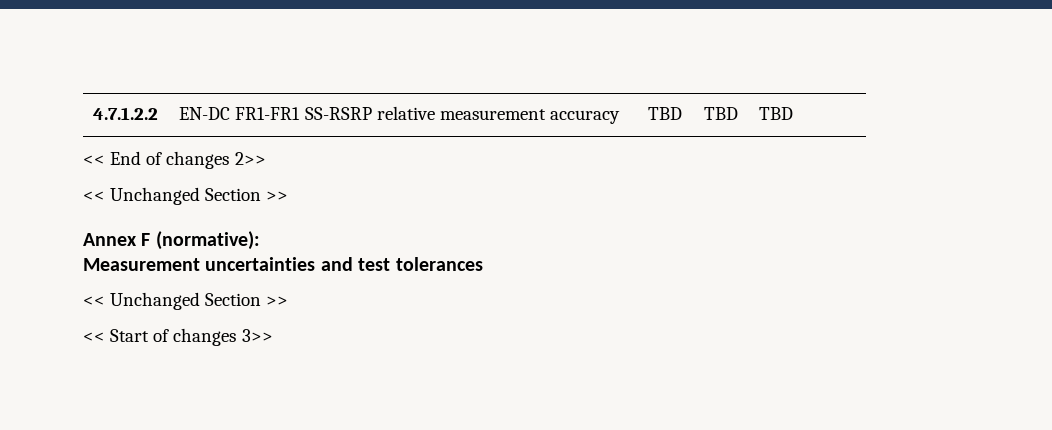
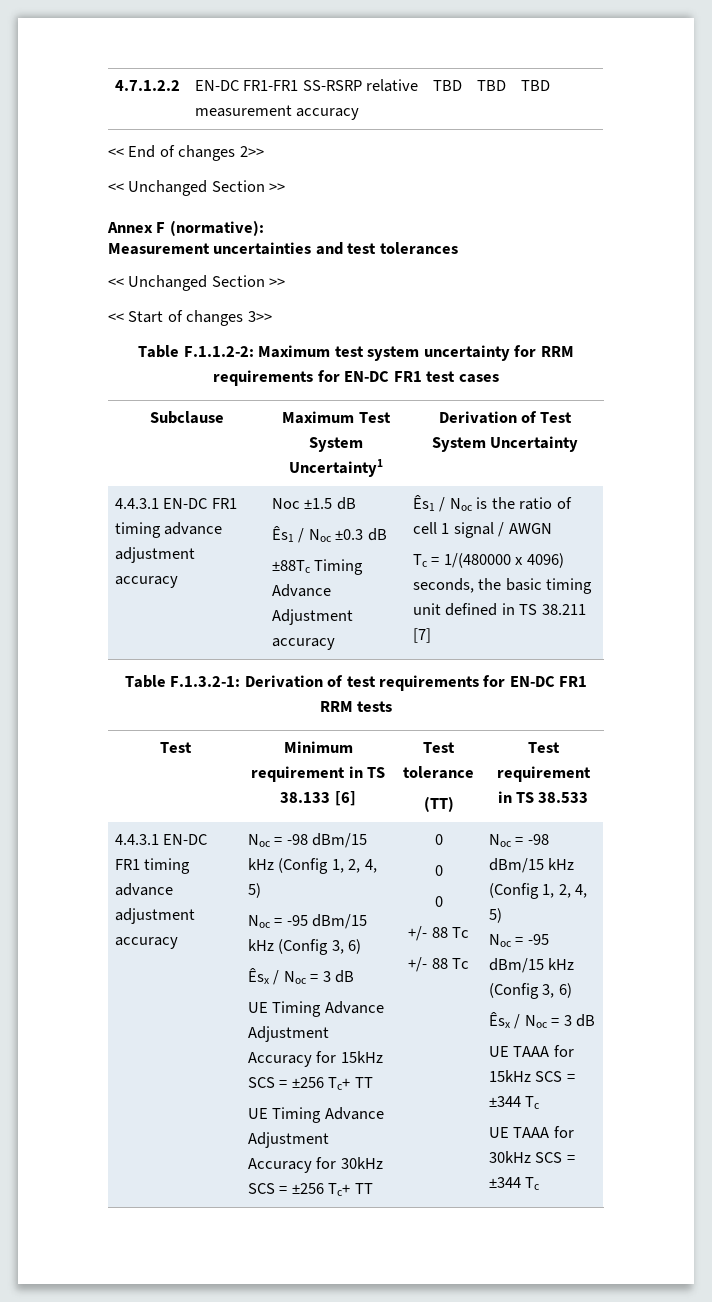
+ Table F.1.1.2-2: Maximum test system uncertainty for RRM requirements for EN-DC FR1 test cases
+ Subclause | Maximum Test System Uncertainty1 | Derivation of Test System Uncertainty
+ 4.4.3.1 EN-DC FR1 timing advance adjustment accuracy | Noc ±1.5 dB
+ Ês1 / Noc ±0.3 dB
+ ±88Tc Timing Advance Adjustment accuracy | Ês1 / Noc is the ratio of cell 1 signal / AWGN
+ Tc = 1/(480000 x 4096) seconds, the basic timing unit defined in TS 38.211 [7]
+ Table F.1.3.2-1: Derivation of test requirements for EN-DC FR1 RRM tests
+ Test | Minimum requirement in TS 38.133 [6] | Test tolerance
+ (TT) | Test requirement in TS 38.533
+ 4.4.3.1 EN-DC FR1 timing advance adjustment accuracy | Noc = -98 dBm/15 kHz (Config 1, 2, 4, 5)
+ Noc = -95 dBm/15 kHz (Config 3, 6)
+ Êsx / Noc = 3 dB
+ UE Timing Advance Adjustment Accuracy for 15kHz SCS = ±256 Tc+ TT
+ UE Timing Advance Adjustment Accuracy for 30kHz SCS = ±256 Tc+ TT | 0
+ 0
+ 0
+ +/- 88 Tc
+ +/- 88 Tc | Noc = -98 dBm/15 kHz (Config 1, 2, 4, 5)
+ Noc = -95 dBm/15 kHz (Config 3, 6)
+ Êsx / Noc = 3 dB
+ UE TAAA for 15kHz SCS = ±344 Tc
+ UE TAAA for 30kHz SCS = ±344 Tc

